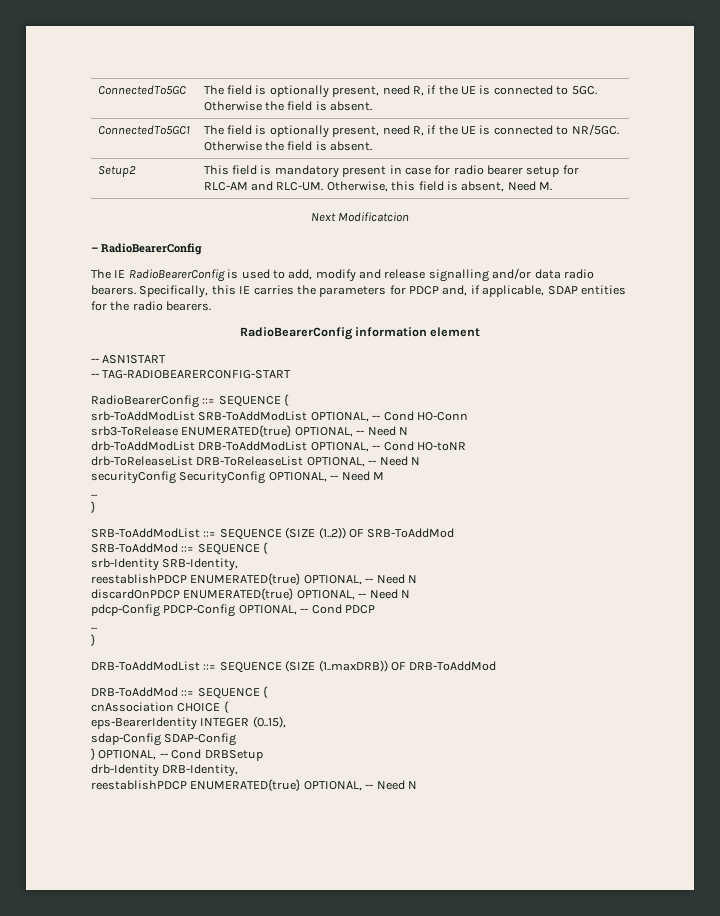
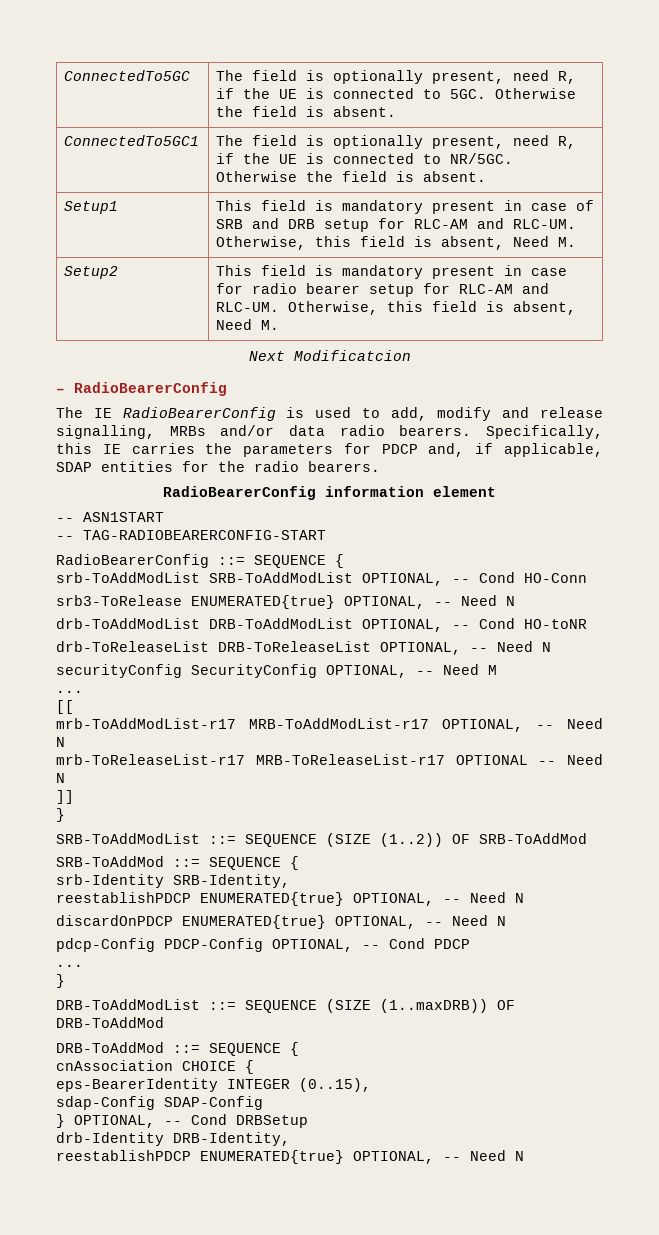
+ Setup1 | This field is mandatory present in case of SRB and DRB setup for RLC-AM and RLC-UM. Otherwise, this field is absent, Need M.
- The IE RadioBearerConfig is used to add, modify and release signalling and/or data radio bearers.
+ The IE RadioBearerConfig is used to add, modify and release signalling, MRBs and/or data radio bearers.
+ [[
+ mrb-ToAddModList-r17 MRB-ToAddModList-r17 OPTIONAL, -- Need N
+ mrb-ToReleaseList-r17 MRB-ToReleaseList-r17 OPTIONAL -- Need N
+ ]]

